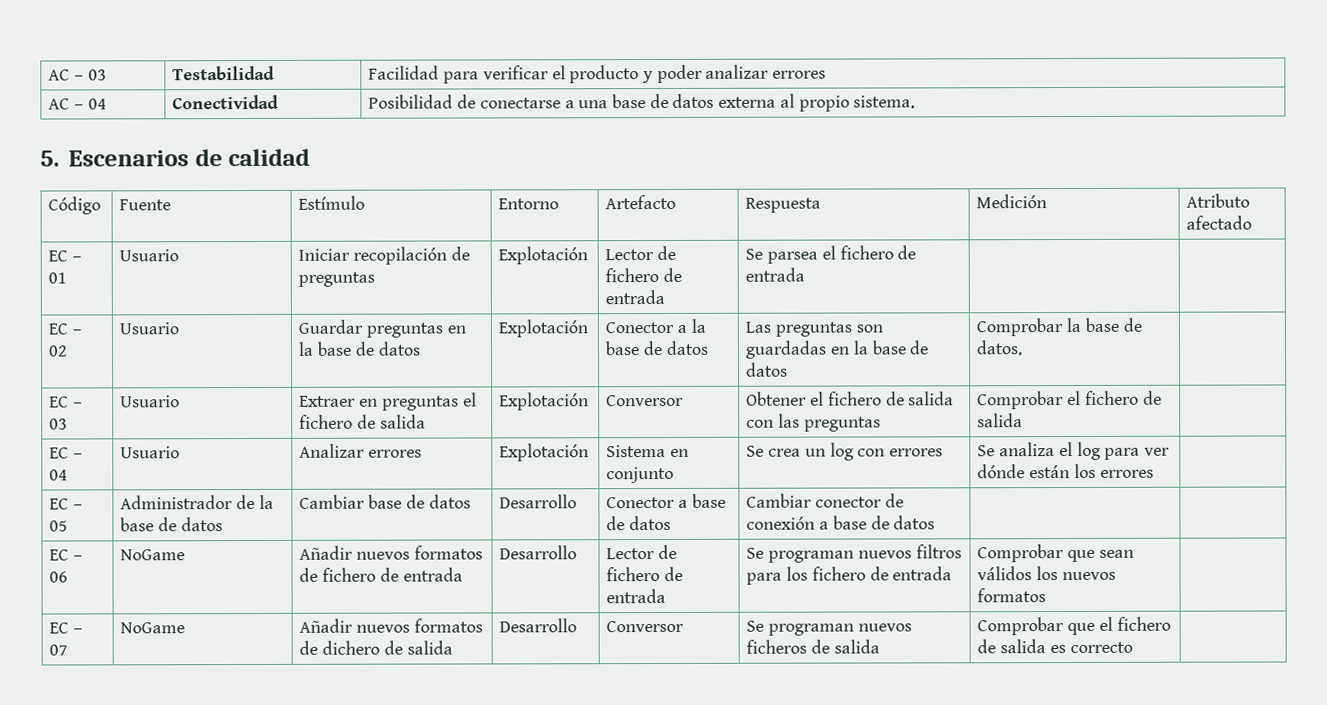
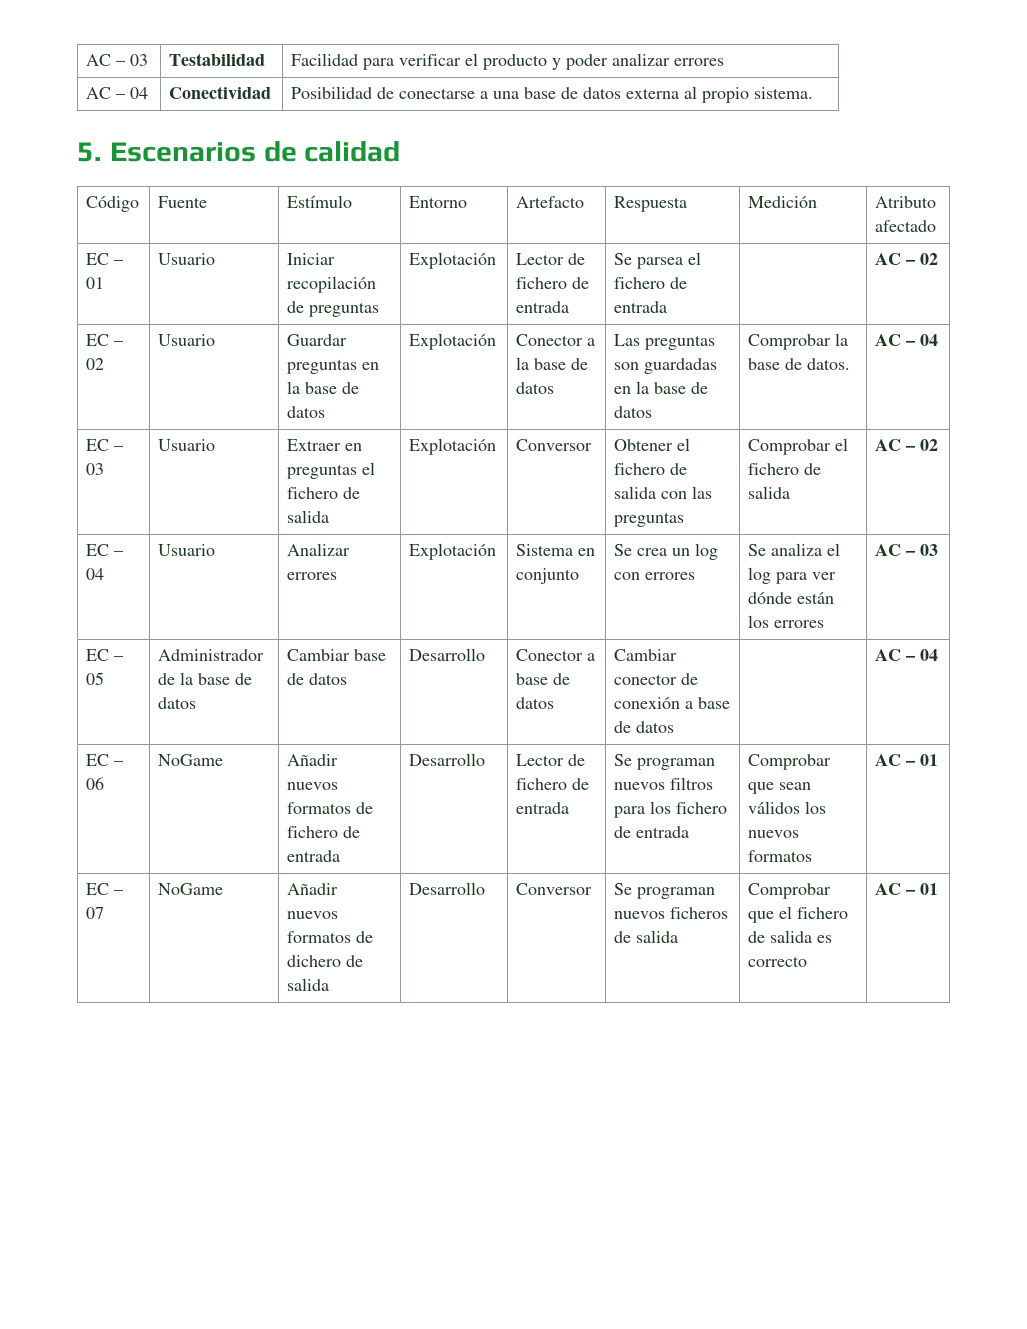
- EC – 01 | Usuario | Iniciar recopilación de preguntas | Explotación | Lector de fichero de entrada | Se parsea el fichero de entrada | |
+ EC – 01 | Usuario | Iniciar recopilación de preguntas | Explotación | Lector de fichero de entrada | Se parsea el fichero de entrada | | AC – 02
- EC – 02 | Usuario | Guardar preguntas en la base de datos | Explotación | Conector a la base de datos | Las preguntas son guardadas en la base de datos | Comprobar la base de datos. |
+ EC – 02 | Usuario | Guardar preguntas en la base de datos | Explotación | Conector a la base de datos | Las preguntas son guardadas en la base de datos | Comprobar la base de datos. | AC – 04
- EC – 03 | Usuario | Extraer en preguntas el fichero de salida | Explotación | Conversor | Obtener el fichero de salida con las preguntas | Comprobar el fichero de salida |
+ EC – 03 | Usuario | Extraer en preguntas el fichero de salida | Explotación | Conversor | Obtener el fichero de salida con las preguntas | Comprobar el fichero de salida | AC – 02
- EC – 04 | Usuario | Analizar errores | Explotación | Sistema en conjunto | Se crea un log con errores | Se analiza el log para ver dónde están los errores |
+ EC – 04 | Usuario | Analizar errores | Explotación | Sistema en conjunto | Se crea un log con errores | Se analiza el log para ver dónde están los errores | AC – 03
- EC – 05 | Administrador de la base de datos | Cambiar base de datos | Desarrollo | Conector a base de datos | Cambiar conector de conexión a base de datos | |
+ EC – 05 | Administrador de la base de datos | Cambiar base de datos | Desarrollo | Conector a base de datos | Cambiar conector de conexión a base de datos | | AC – 04
- EC – 06 | NoGame | Añadir nuevos formatos de fichero de entrada | Desarrollo | Lector de fichero de entrada | Se programan nuevos filtros para los fichero de entrada | Comprobar que sean válidos los nuevos formatos |
+ EC – 06 | NoGame | Añadir nuevos formatos de fichero de entrada | Desarrollo | Lector de fichero de entrada | Se programan nuevos filtros para los fichero de entrada | Comprobar que sean válidos los nuevos formatos | AC – 01
- EC – 07 | NoGame | Añadir nuevos formatos de dichero de salida | Desarrollo | Conversor | Se programan nuevos ficheros de salida | Comprobar que el fichero de salida es correcto |
+ EC – 07 | NoGame | Añadir nuevos formatos de dichero de salida | Desarrollo | Conversor | Se programan nuevos ficheros de salida | Comprobar que el fichero de salida es correcto | AC – 01

